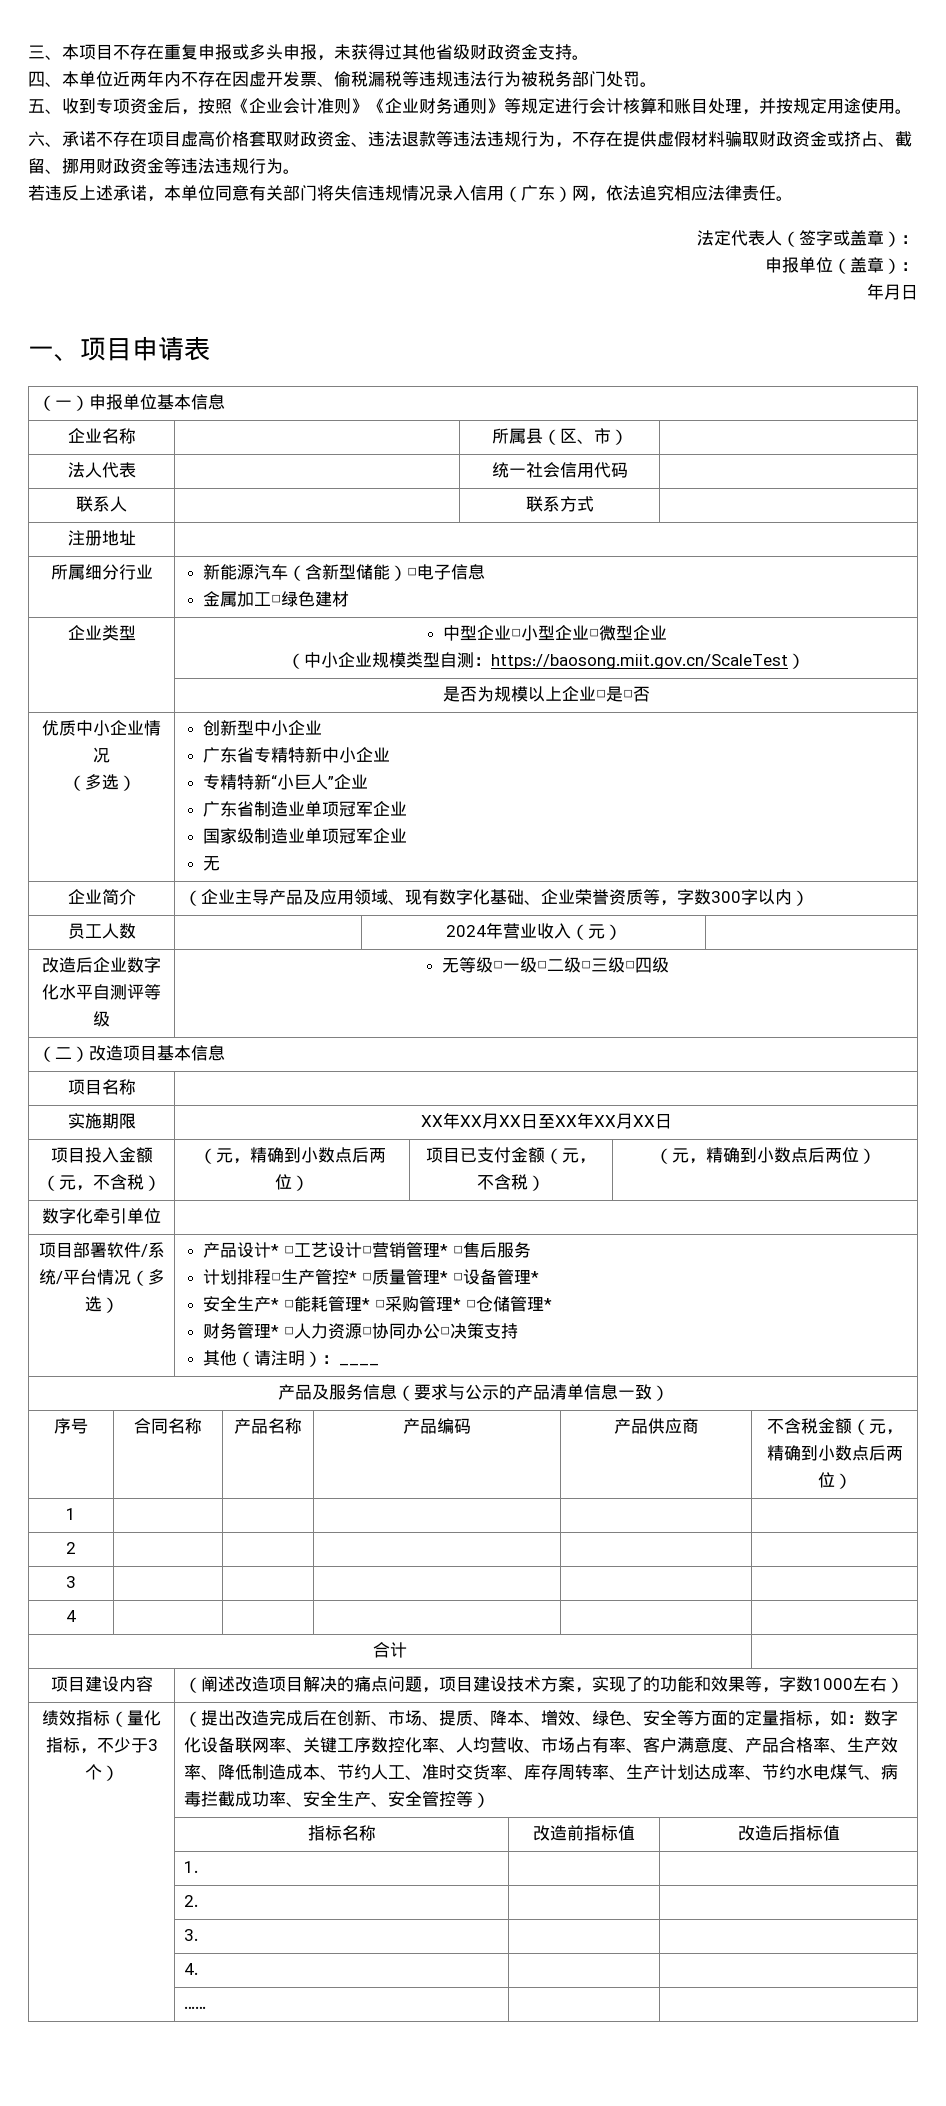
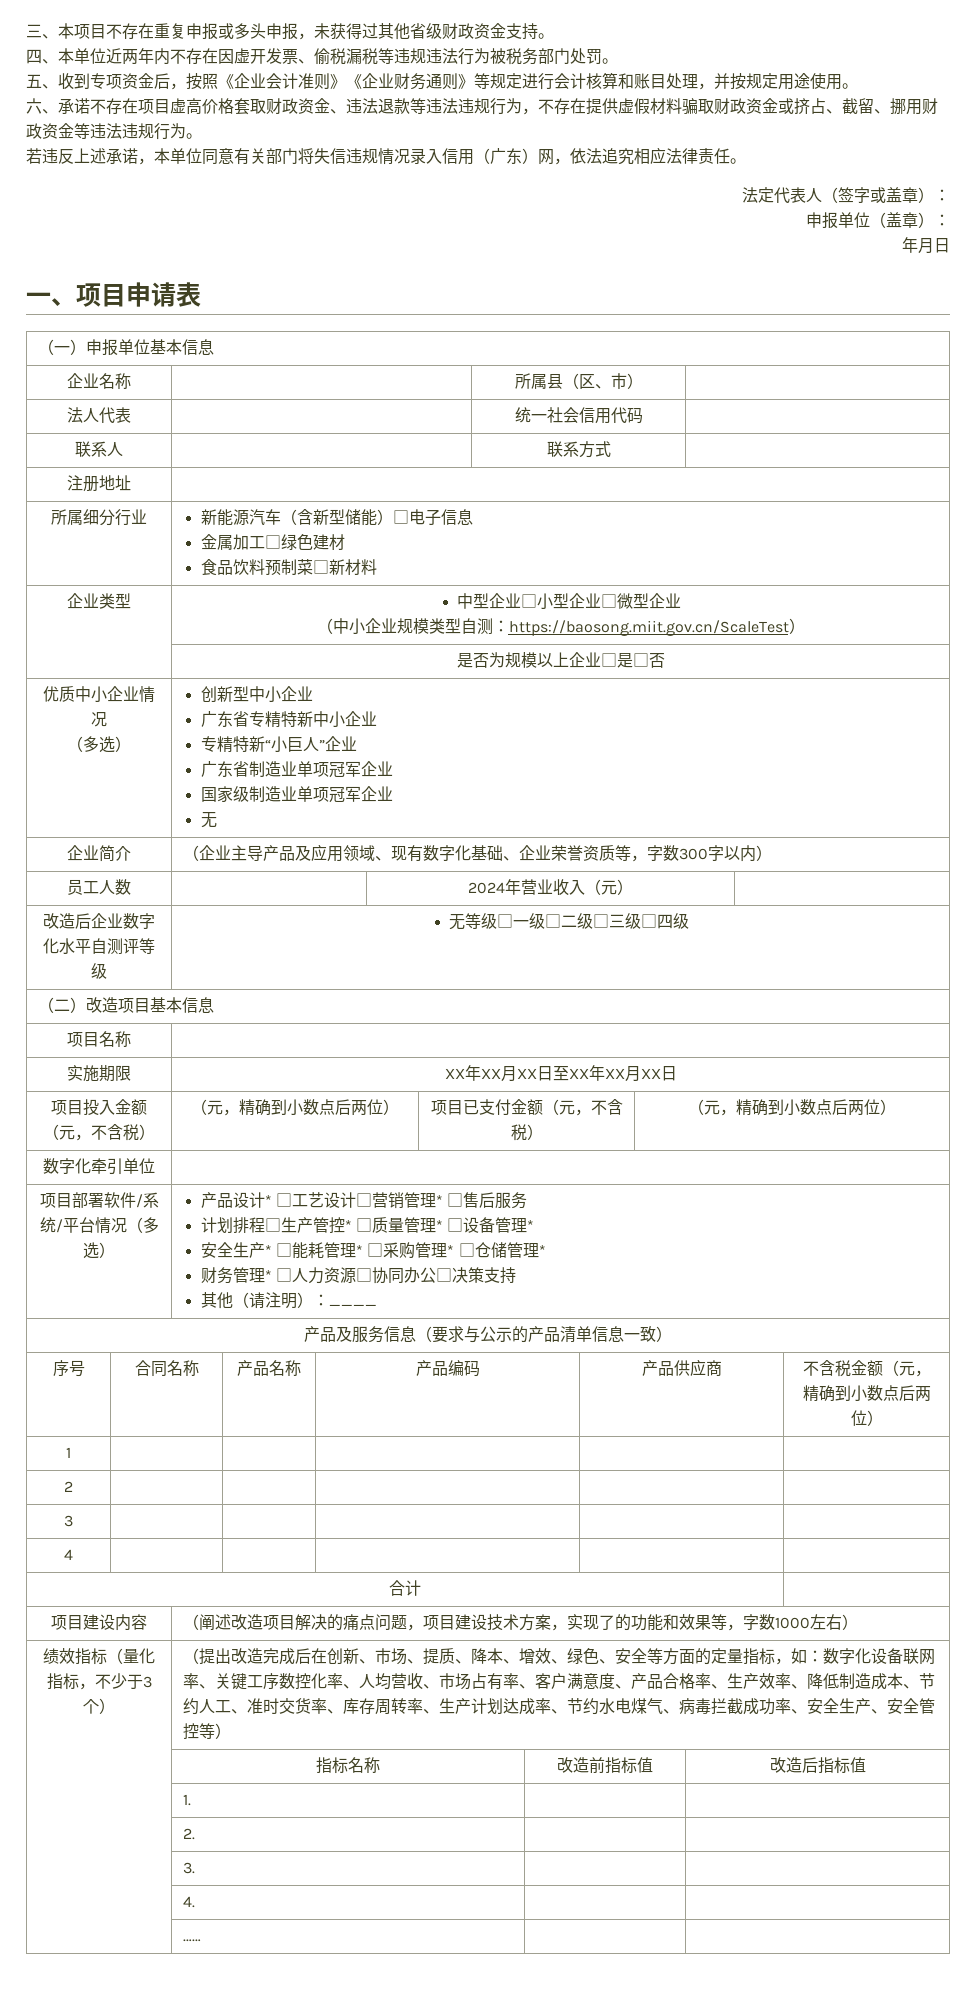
  所属细分行业 | 新能源汽车（含新型储能）□电子信息
  金属加工□绿色建材
+ 食品饮料预制菜□新材料

